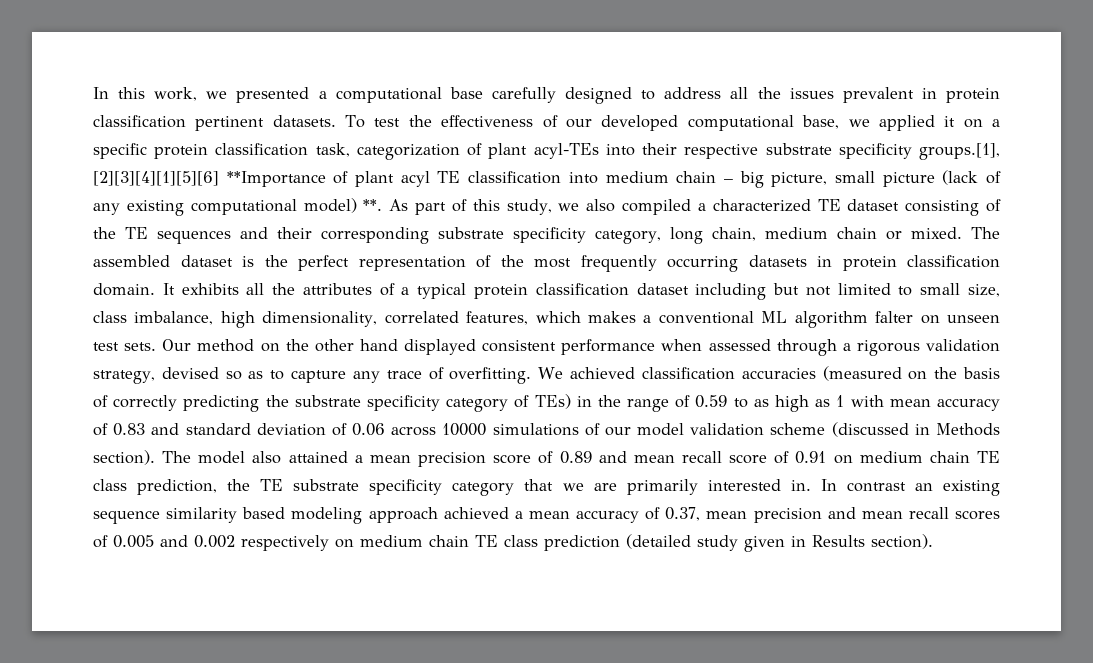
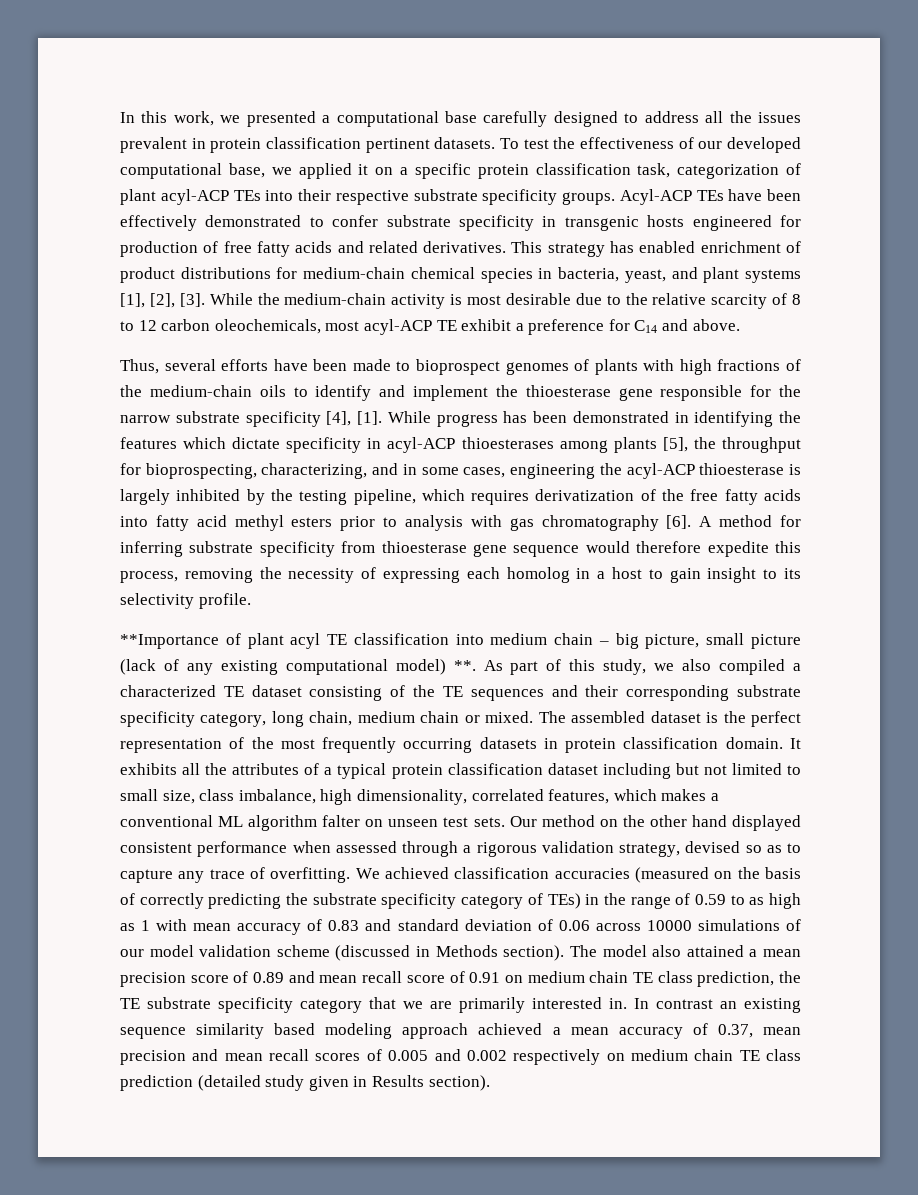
- To test the effectiveness of our developed computational base, we applied it on a specific protein classification task, categorization of plant acyl-TEs into their respective substrate specificity groups.[1], [2][3][4][1][5][6] **Importance of plant acyl TE classification into medium chain – big picture, small picture (lack of any existing computational model) **.
+ To test the effectiveness of our developed computational base, we applied it on a specific protein classification task, categorization of plant acyl-ACP TEs into their respective substrate specificity groups. Acyl-ACP TEs have been effectively demonstrated to confer substrate specificity in transgenic hosts engineered for production of free fatty acids and related derivatives. This strategy has enabled enrichment of product distributions for medium-chain chemical species in bacteria, yeast, and plant systems [1], [2], [3]. While the medium-chain activity is most desirable due to the relative scarcity of 8 to 12 carbon oleochemicals, most acyl-ACP TE exhibit a preference for C14 and above.
+ Thus, several efforts have been made to bioprospect genomes of plants with high fractions of the medium-chain oils to identify and implement the thioesterase gene responsible for the narrow substrate specificity [4], [1]. While progress has been demonstrated in identifying the features which dictate specificity in acyl-ACP thioesterases among plants [5], the throughput for bioprospecting, characterizing, and in some cases, engineering the acyl-ACP thioesterase is largely inhibited by the testing pipeline, which requires derivatization of the free fatty acids into fatty acid methyl esters prior to analysis with gas chromatography [6]. A method for inferring substrate specificity from thioesterase gene sequence would therefore expedite this process, removing the necessity of expressing each homolog in a host to gain insight to its selectivity profile.
+ **Importance of plant acyl TE classification into medium chain – big picture, small picture (lack of any existing computational model) **.

